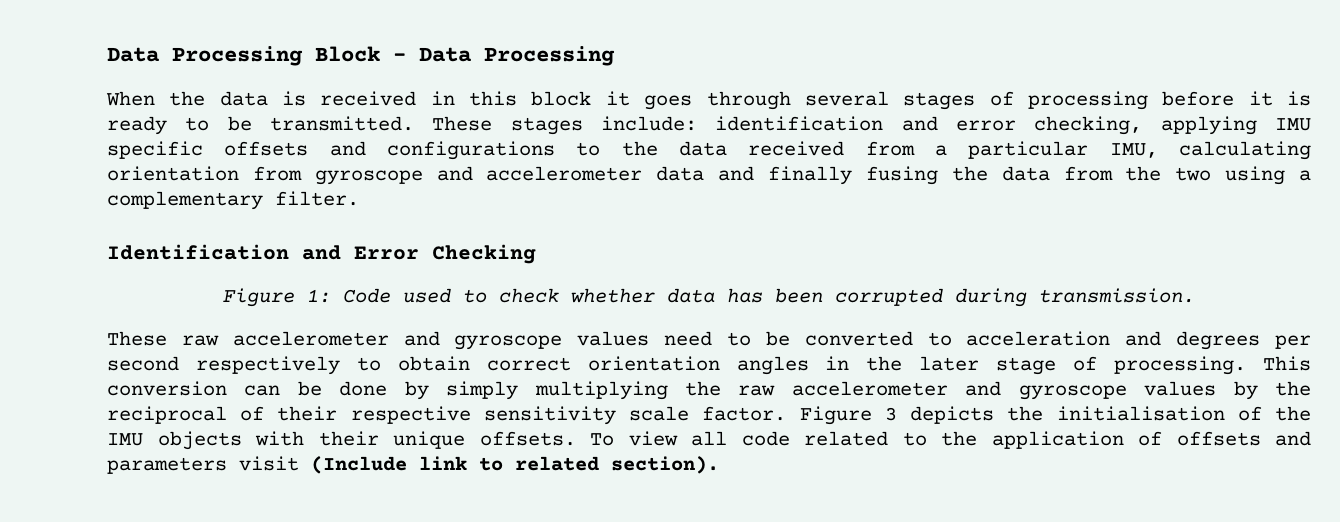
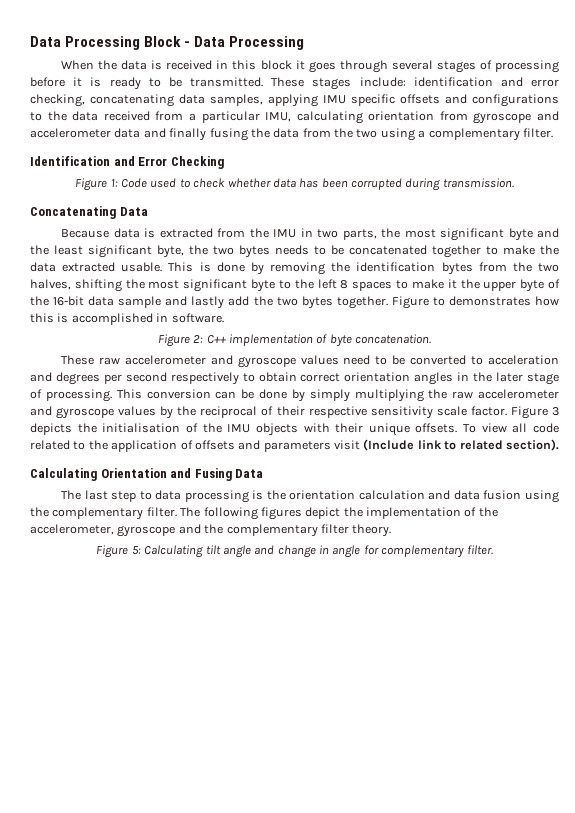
- These stages include: identification and error checking, applying IMU specific offsets and configurations to the data received from a particular IMU, calculating orientation from gyroscope and accelerometer data and finally fusing the data from the two using a complementary filter.
+ These stages include: identification and error checking, concatenating data samples, applying IMU specific offsets and configurations to the data received from a particular IMU, calculating orientation from gyroscope and accelerometer data and finally fusing the data from the two using a complementary filter.
+ Concatenating Data
+ Because data is extracted from the IMU in two parts, the most significant byte and the least significant byte, the two bytes needs to be concatenated together to make the data extracted usable. This is done by removing the identification bytes from the two halves, shifting the most significant byte to the left 8 spaces to make it the upper byte of the 16-bit data sample and lastly add the two bytes together. Figure to demonstrates how this is accomplished in software.
+ Figure 2: C++ implementation of byte concatenation.
+ Calculating Orientation and Fusing Data
+ The last step to data processing is the orientation calculation and data fusion using the complementary filter. The following figures depict the implementation of the accelerometer, gyroscope and the complementary filter theory.
+ Figure 5: Calculating tilt angle and change in angle for complementary filter.

